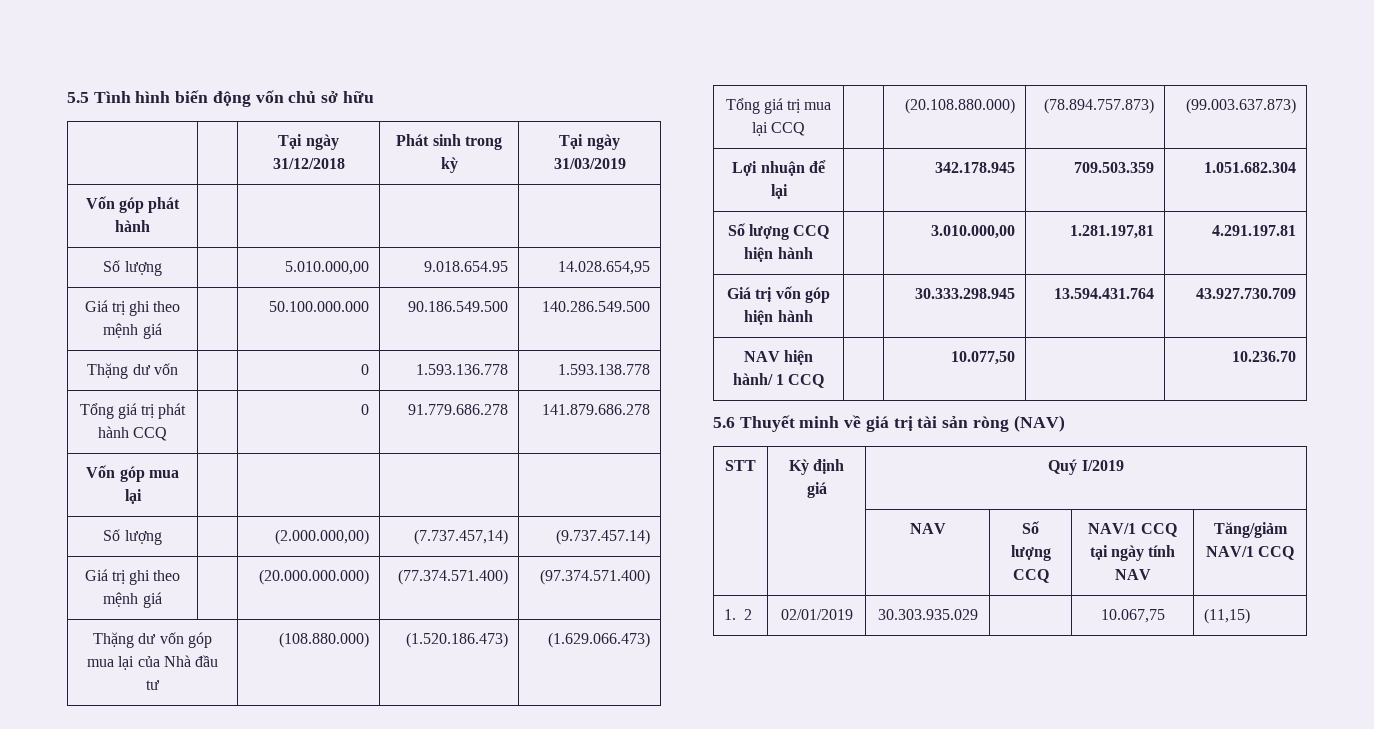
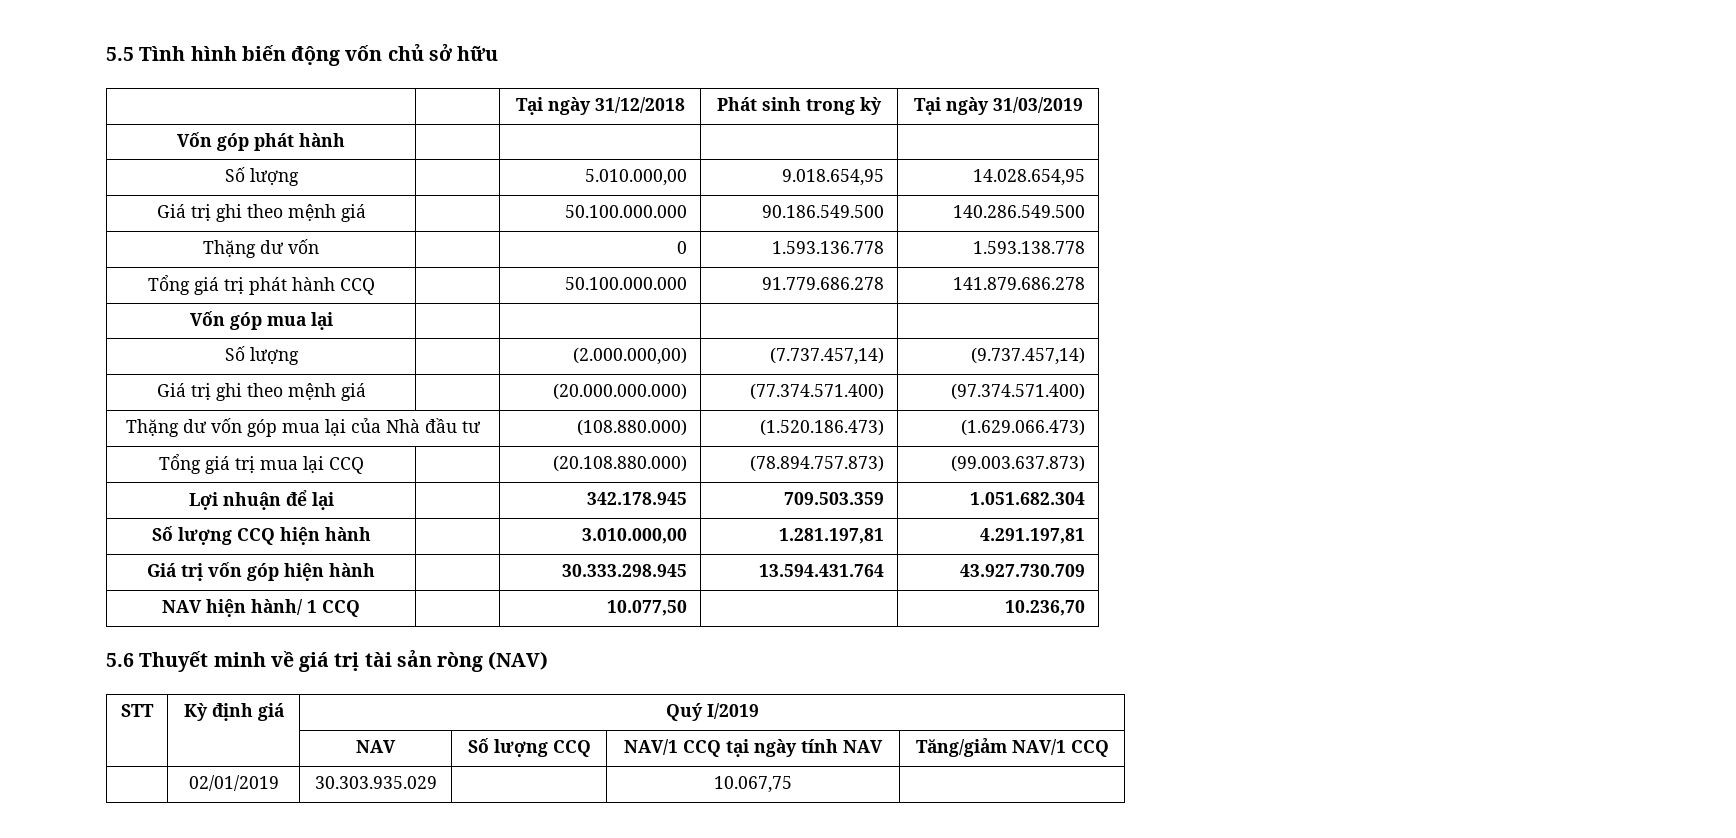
- Số lượng | | 5.010.000,00 | 9.018.654.95 | 14.028.654,95
+ Số lượng | | 5.010.000,00 | 9.018.654,95 | 14.028.654,95
- Tổng giá trị phát hành CCQ | | 0 | 91.779.686.278 | 141.879.686.278
+ Tổng giá trị phát hành CCQ | | 50.100.000.000 | 91.779.686.278 | 141.879.686.278
- Số lượng | | (2.000.000,00) | (7.737.457,14) | (9.737.457.14)
+ Số lượng | | (2.000.000,00) | (7.737.457,14) | (9.737.457,14)
- Số lượng CCQ hiện hành | | 3.010.000,00 | 1.281.197,81 | 4.291.197.81
+ Số lượng CCQ hiện hành | | 3.010.000,00 | 1.281.197,81 | 4.291.197,81
- NAV hiện hành/ 1 CCQ | | 10.077,50 | | 10.236.70
+ NAV hiện hành/ 1 CCQ | | 10.077,50 | | 10.236,70
- 1. 2 | 02/01/2019 | 30.303.935.029 | | 10.067,75 | (11,15)
+ | 02/01/2019 | 30.303.935.029 | | 10.067,75 |

